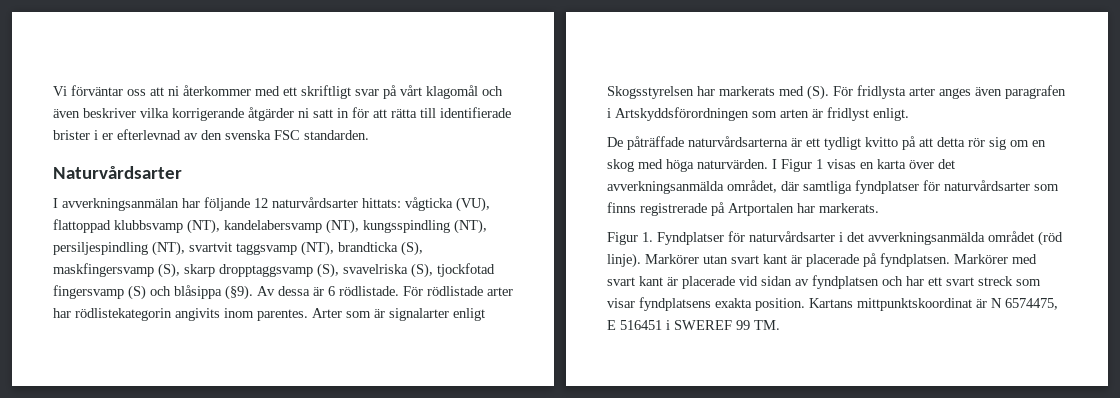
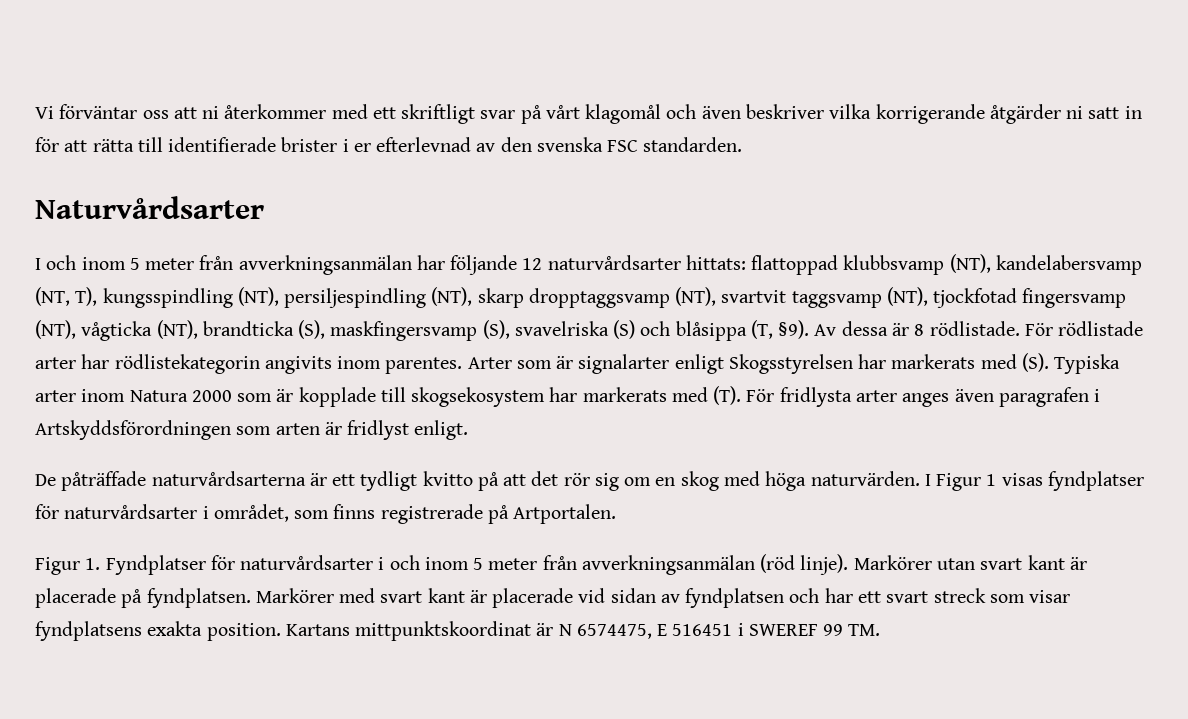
- I avverkningsanmälan har följande 12 naturvårdsarter hittats: vågticka (VU), flattoppad klubbsvamp (NT), kandelabersvamp (NT), kungsspindling (NT), persiljespindling (NT), svartvit taggsvamp (NT), brandticka (S), maskfingersvamp (S), skarp dropptaggsvamp (S), svavelriska (S), tjockfotad fingersvamp (S) och blåsippa (§9).
+ I och inom 5 meter från avverkningsanmälan har följande 12 naturvårdsarter hittats: flattoppad klubbsvamp (NT), kandelabersvamp (NT, T), kungsspindling (NT), persiljespindling (NT), skarp dropptaggsvamp (NT), svartvit taggsvamp (NT), tjockfotad fingersvamp (NT), vågticka (NT), brandticka (S), maskfingersvamp (S), svavelriska (S) och blåsippa (T, §9).
- Av dessa är 6 rödlistade.
+ Av dessa är 8 rödlistade.
- Arter som är signalarter enligt Skogsstyrelsen har markerats med (S). För fridlysta arter anges även paragrafen i Artskyddsförordningen som arten är fridlyst enligt.
+ Arter som är signalarter enligt Skogsstyrelsen har markerats med (S). Typiska arter inom Natura 2000 som är kopplade till skogsekosystem har markerats med (T). För fridlysta arter anges även paragrafen i Artskyddsförordningen som arten är fridlyst enligt.
- De påträffade naturvårdsarterna är ett tydligt kvitto på att detta rör sig om en skog med höga naturvärden.
+ De påträffade naturvårdsarterna är ett tydligt kvitto på att det rör sig om en skog med höga naturvärden.
- I Figur 1 visas en karta över det avverkningsanmälda området, där samtliga fyndplatser för naturvårdsarter som finns registrerade på Artportalen har markerats.
+ I Figur 1 visas fyndplatser för naturvårdsarter i området, som finns registrerade på Artportalen.
- Figur 1. Fyndplatser för naturvårdsarter i det avverkningsanmälda området (röd linje).
+ Figur 1. Fyndplatser för naturvårdsarter i och inom 5 meter från avverkningsanmälan (röd linje).

